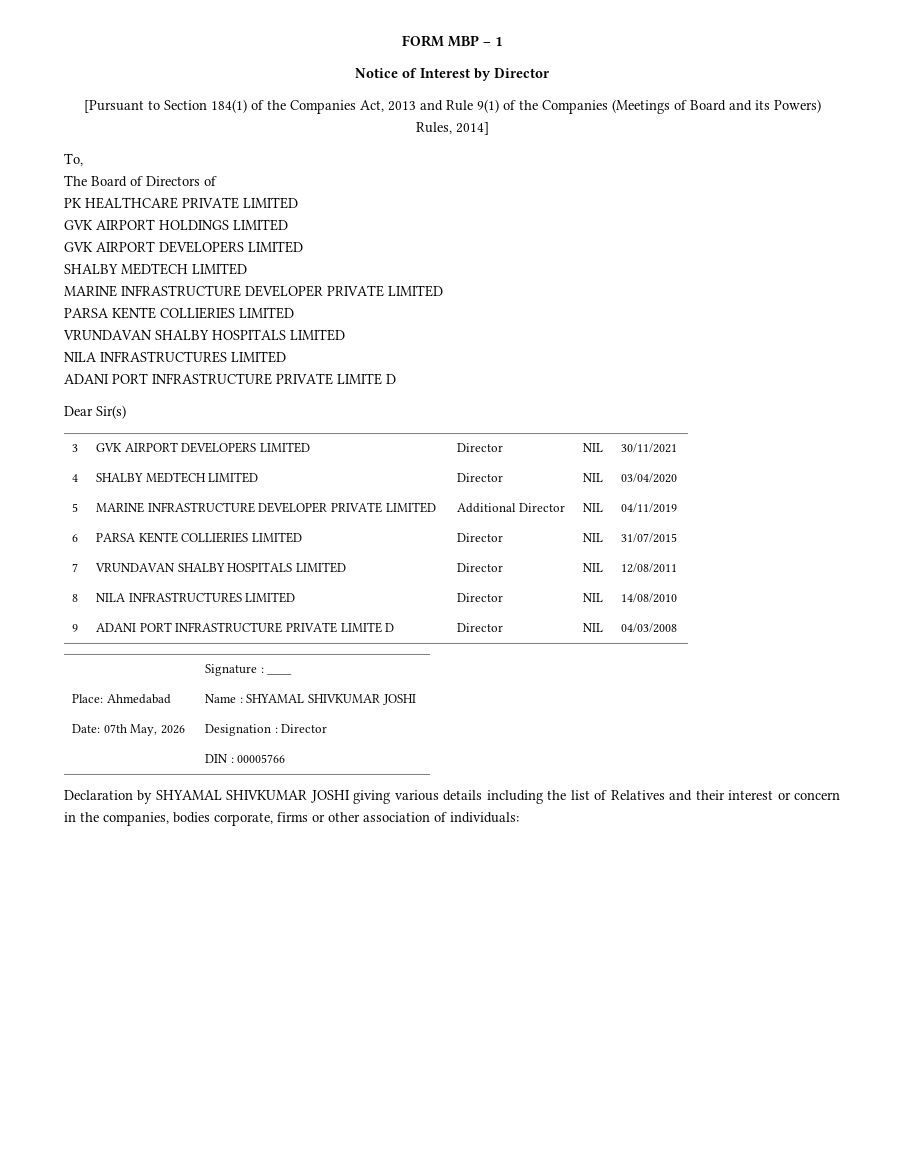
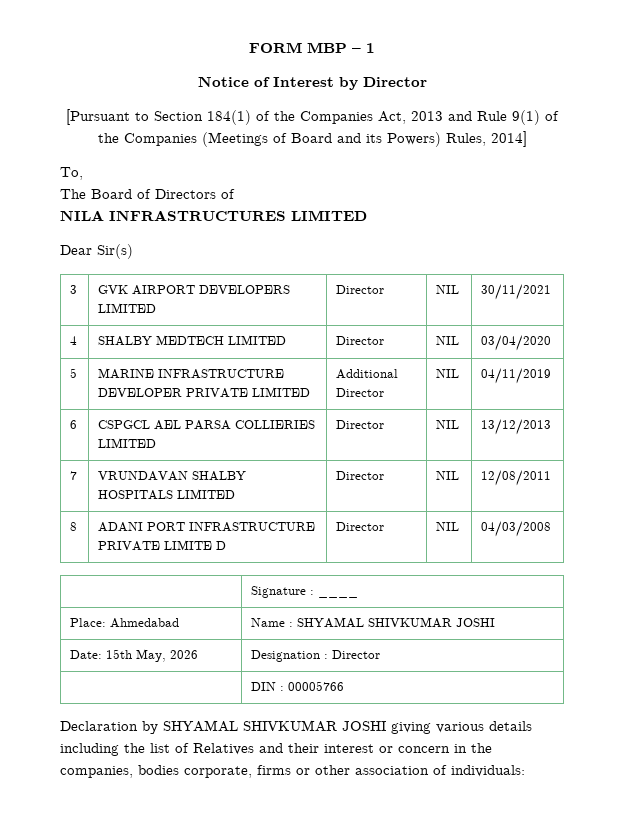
- PK HEALTHCARE PRIVATE LIMITED
- GVK AIRPORT HOLDINGS LIMITED
- GVK AIRPORT DEVELOPERS LIMITED
- SHALBY MEDTECH LIMITED
- MARINE INFRASTRUCTURE DEVELOPER PRIVATE LIMITED
- PARSA KENTE COLLIERIES LIMITED
- VRUNDAVAN SHALBY HOSPITALS LIMITED
  NILA INFRASTRUCTURES LIMITED
- ADANI PORT INFRASTRUCTURE PRIVATE LIMITE D
- 6 | PARSA KENTE COLLIERIES LIMITED | Director | NIL | 31/07/2015
+ 6 | CSPGCL AEL PARSA COLLIERIES LIMITED | Director | NIL | 13/12/2013
- 8 | NILA INFRASTRUCTURES LIMITED | Director | NIL | 14/08/2010
- 9 | ADANI PORT INFRASTRUCTURE PRIVATE LIMITE D | Director | NIL | 04/03/2008
+ 8 | ADANI PORT INFRASTRUCTURE PRIVATE LIMITE D | Director | NIL | 04/03/2008
- Date: 07th May, 2026 | Designation : Director
+ Date: 15th May, 2026 | Designation : Director

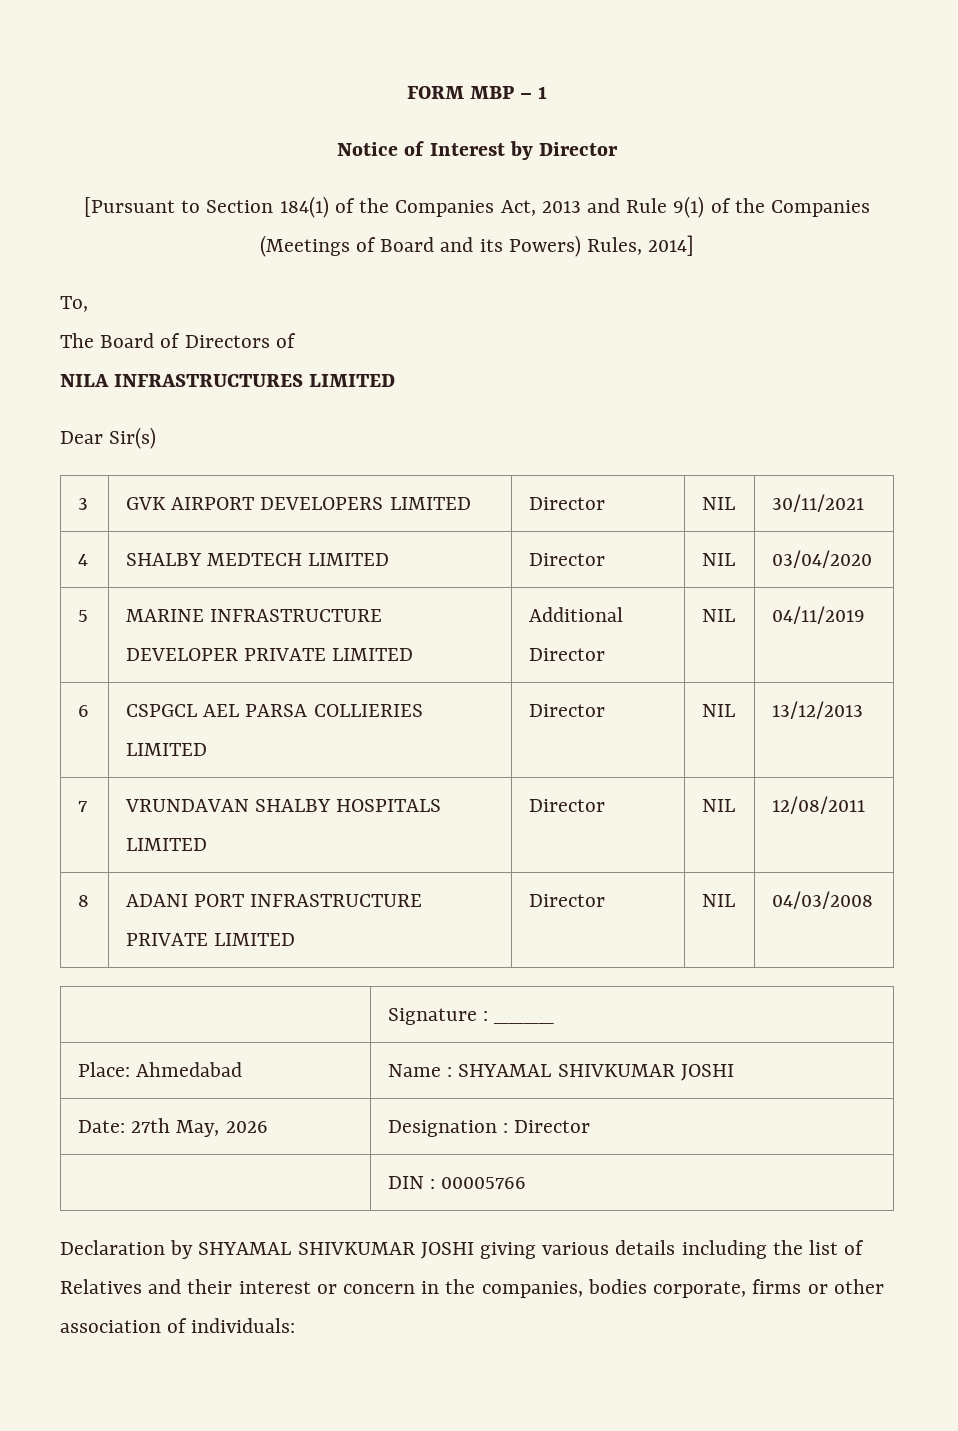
- 8 | ADANI PORT INFRASTRUCTURE PRIVATE LIMITE D | Director | NIL | 04/03/2008
+ 8 | ADANI PORT INFRASTRUCTURE PRIVATE LIMITED | Director | NIL | 04/03/2008
- Date: 15th May, 2026 | Designation : Director
+ Date: 27th May, 2026 | Designation : Director

